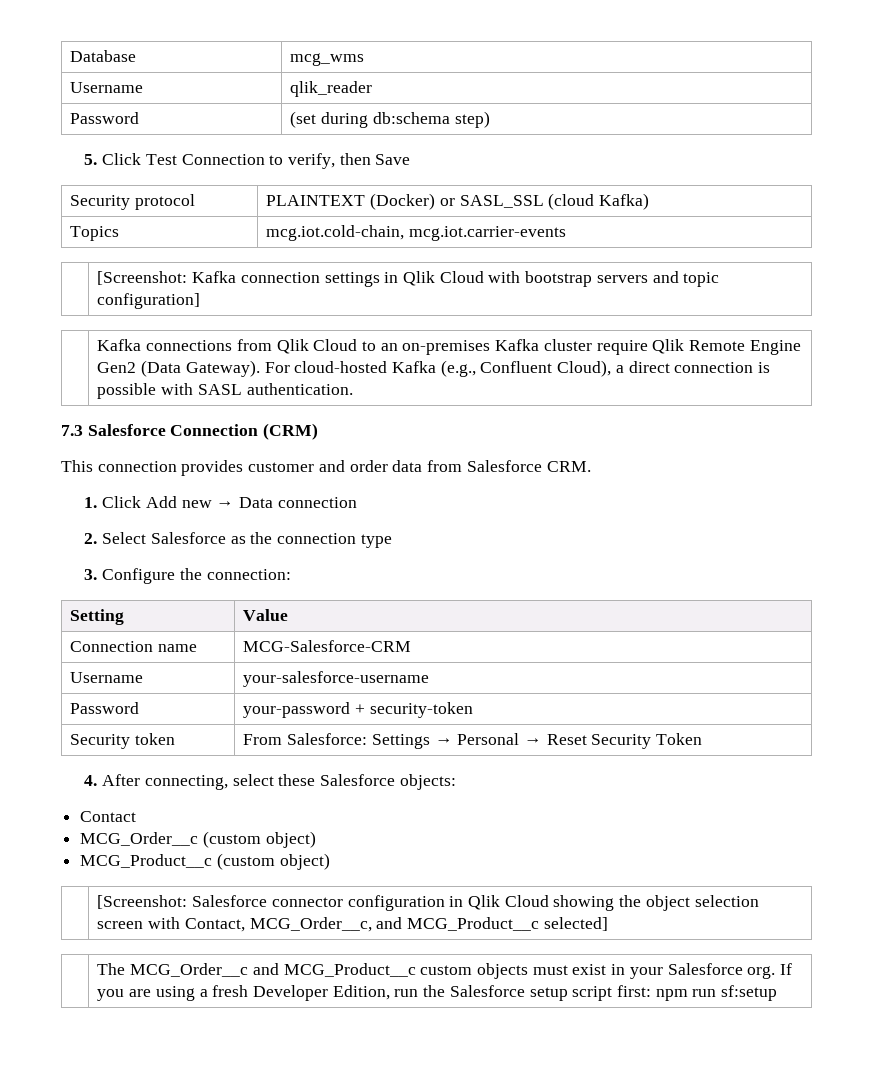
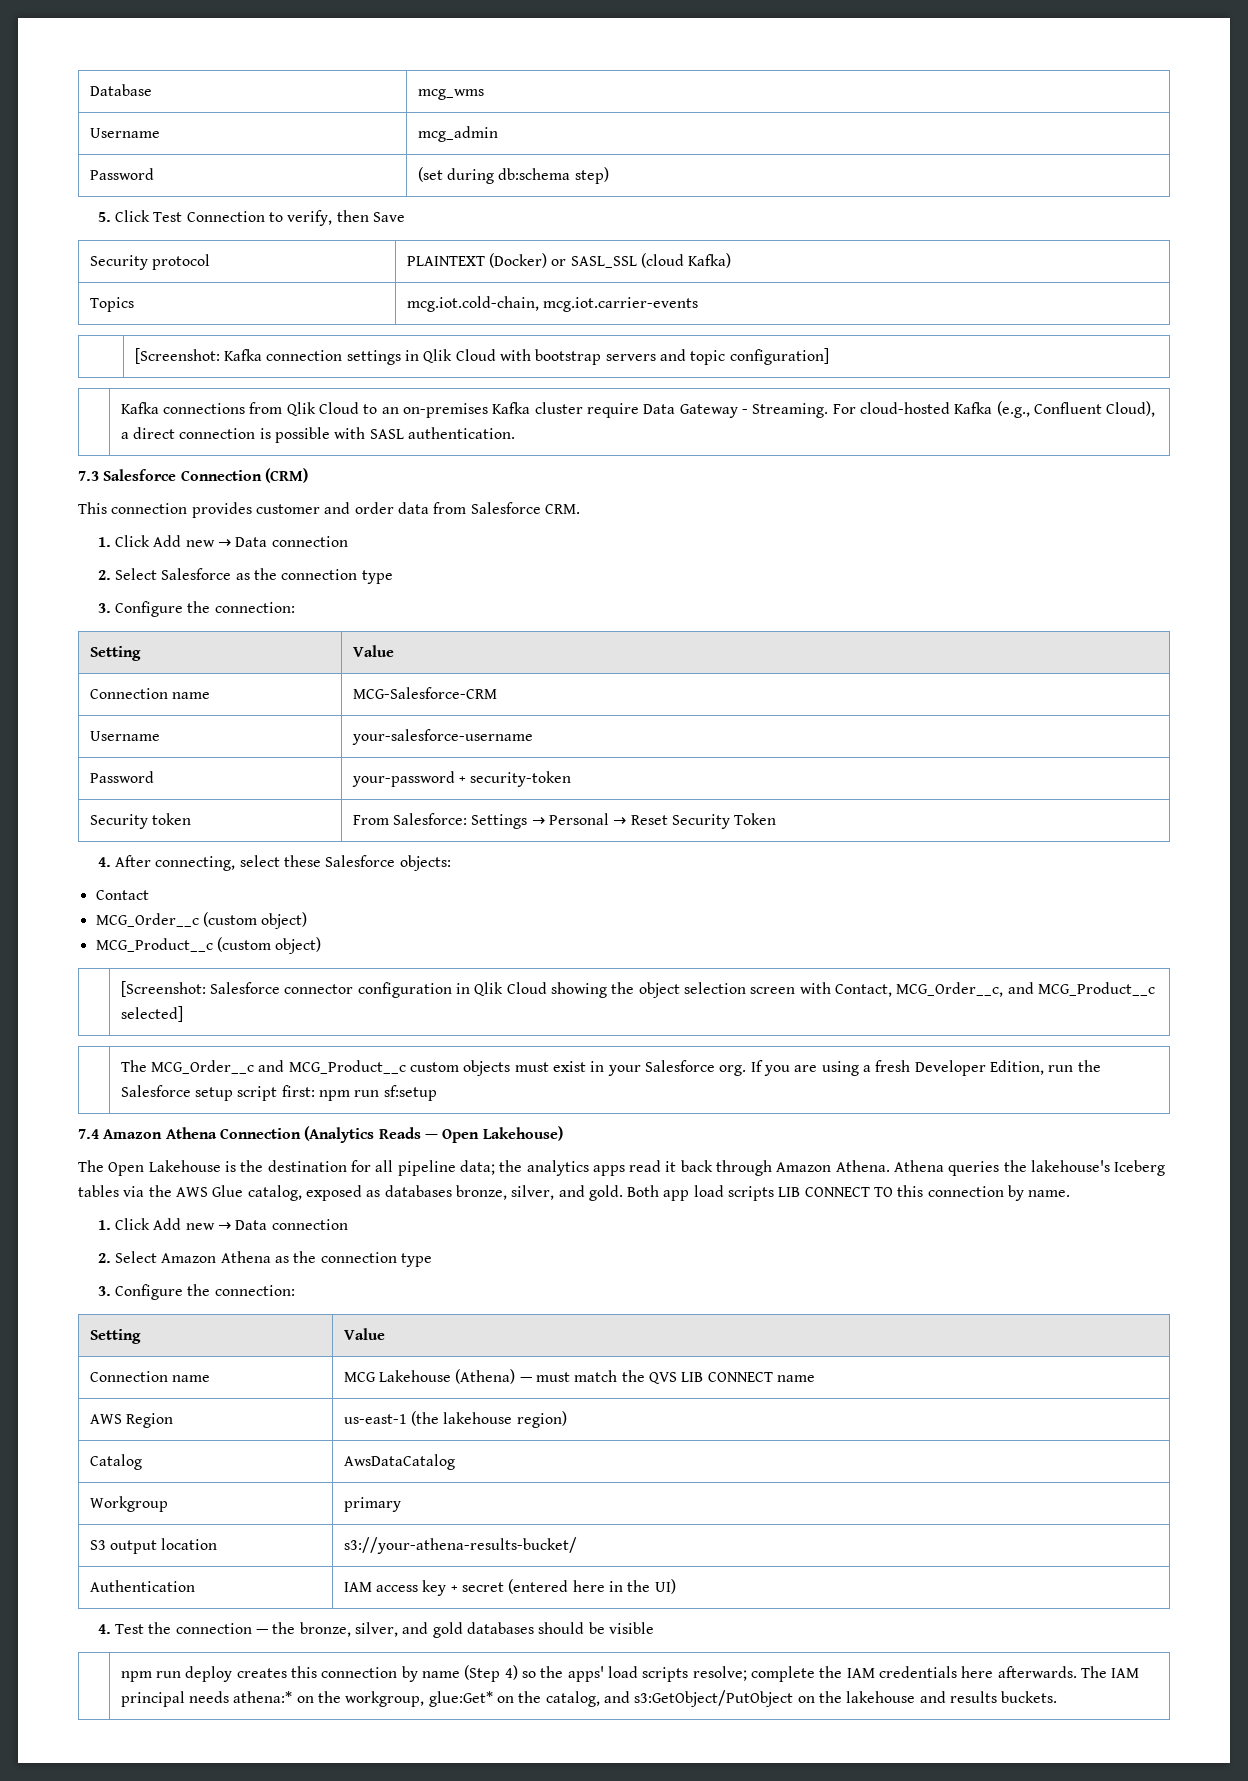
- Username | qlik_reader
+ Username | mcg_admin
- | Kafka connections from Qlik Cloud to an on-premises Kafka cluster require Qlik Remote Engine Gen2 (Data Gateway). For cloud-hosted Kafka (e.g., Confluent Cloud), a direct connection is possible with SASL authentication.
+ | Kafka connections from Qlik Cloud to an on-premises Kafka cluster require Data Gateway - Streaming. For cloud-hosted Kafka (e.g., Confluent Cloud), a direct connection is possible with SASL authentication.
+ 7.4 Amazon Athena Connection (Analytics Reads — Open Lakehouse)
+ The Open Lakehouse is the destination for all pipeline data; the analytics apps read it back through Amazon Athena. Athena queries the lakehouse's Iceberg tables via the AWS Glue catalog, exposed as databases bronze, silver, and gold. Both app load scripts LIB CONNECT TO this connection by name.
+ 1. Click Add new → Data connection
+ 2. Select Amazon Athena as the connection type
+ 3. Configure the connection:
+ Setting | Value
+ Connection name | MCG Lakehouse (Athena) — must match the QVS LIB CONNECT name
+ AWS Region | us-east-1 (the lakehouse region)
+ Catalog | AwsDataCatalog
+ Workgroup | primary
+ S3 output location | s3://your-athena-results-bucket/
+ Authentication | IAM access key + secret (entered here in the UI)
+ 4. Test the connection — the bronze, silver, and gold databases should be visible
+ | npm run deploy creates this connection by name (Step 4) so the apps' load scripts resolve; complete the IAM credentials here afterwards. The IAM principal needs athena:* on the workgroup, glue:Get* on the catalog, and s3:GetObject/PutObject on the lakehouse and results buckets.

